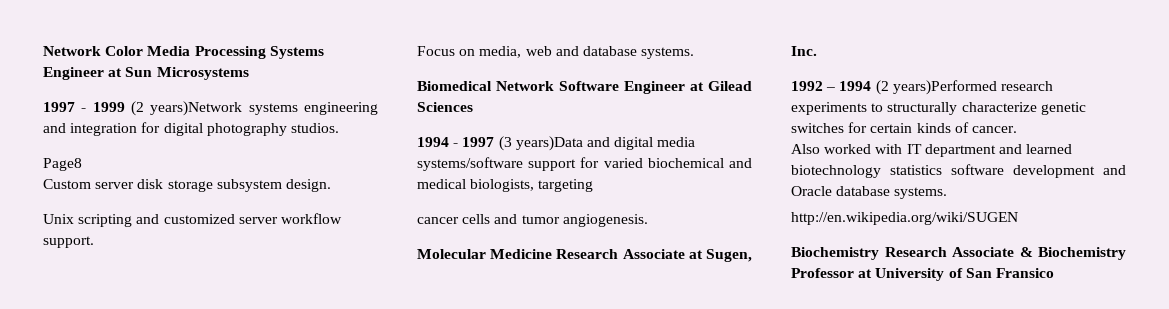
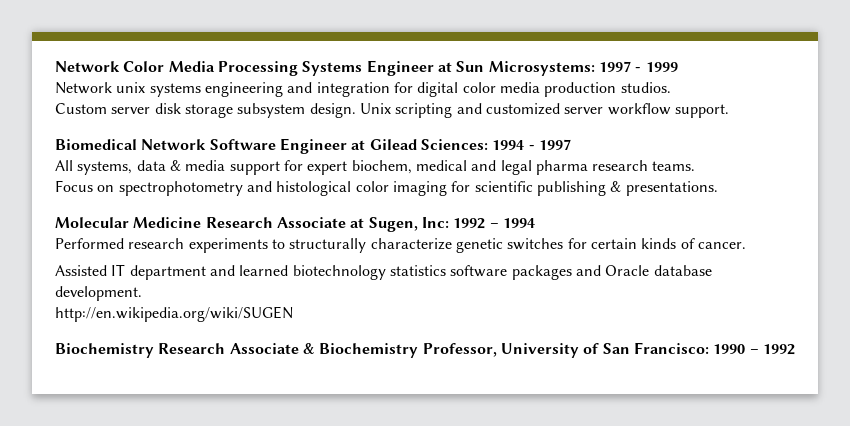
- Network Color Media Processing Systems Engineer at Sun Microsystems
- 1997 - 1999 (2 years)Network systems engineering and integration for digital photography studios.
+ Network Color Media Processing Systems Engineer at Sun Microsystems: 1997 - 1999
+ Network unix systems engineering and integration for digital color media production studios.
- Page8
- Custom server disk storage subsystem design.
- Unix scripting and customized server workflow support.
+ Custom server disk storage subsystem design. Unix scripting and customized server workflow support.
- Focus on media, web and database systems.
- Biomedical Network Software Engineer at Gilead Sciences
- 1994 - 1997 (3 years)Data and digital media systems/software support for varied biochemical and medical biologists, targeting
- cancer cells and tumor angiogenesis.
+ Biomedical Network Software Engineer at Gilead Sciences: 1994 - 1997
+ All systems, data & media support for expert biochem, medical and legal pharma research teams.
+ Focus on spectrophotometry and histological color imaging for scientific publishing & presentations.
- Molecular Medicine Research Associate at Sugen, Inc.
- 1992 – 1994 (2 years)Performed research experiments to structurally characterize genetic switches for certain kinds of cancer.
+ Molecular Medicine Research Associate at Sugen, Inc: 1992 – 1994
+ Performed research experiments to structurally characterize genetic switches for certain kinds of cancer.
- Also worked with IT department and learned biotechnology statistics software development and Oracle database systems.
+ Assisted IT department and learned biotechnology statistics software packages and Oracle database development.
- Biochemistry Research Associate & Biochemistry Professor at University of San Fransico
+ Biochemistry Research Associate & Biochemistry Professor, University of San Francisco: 1990 – 1992

